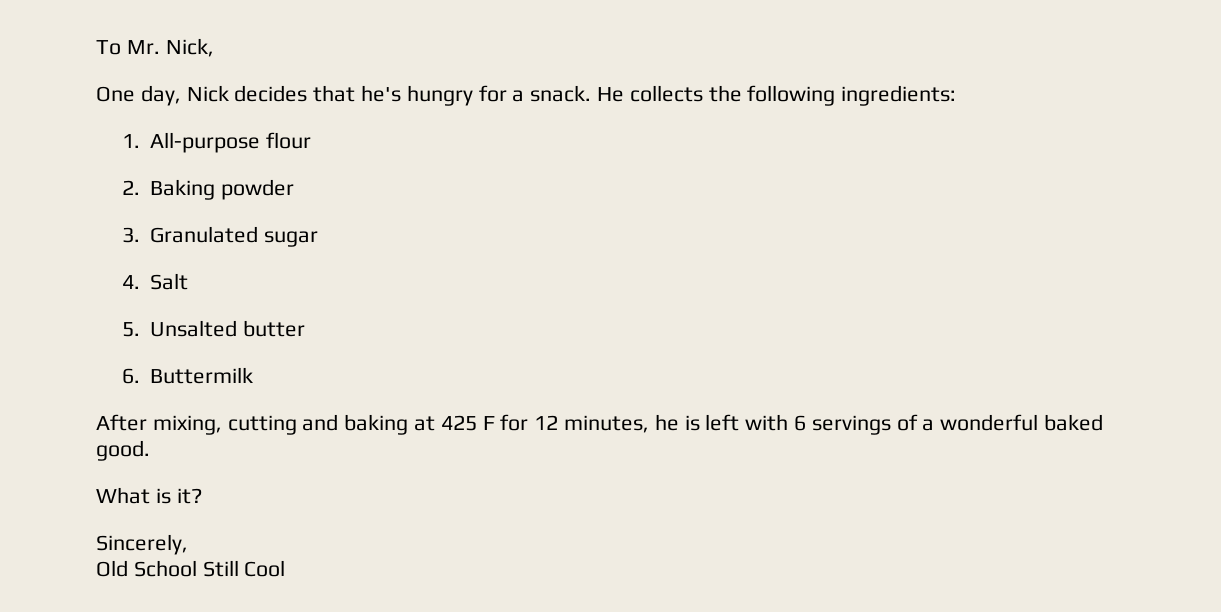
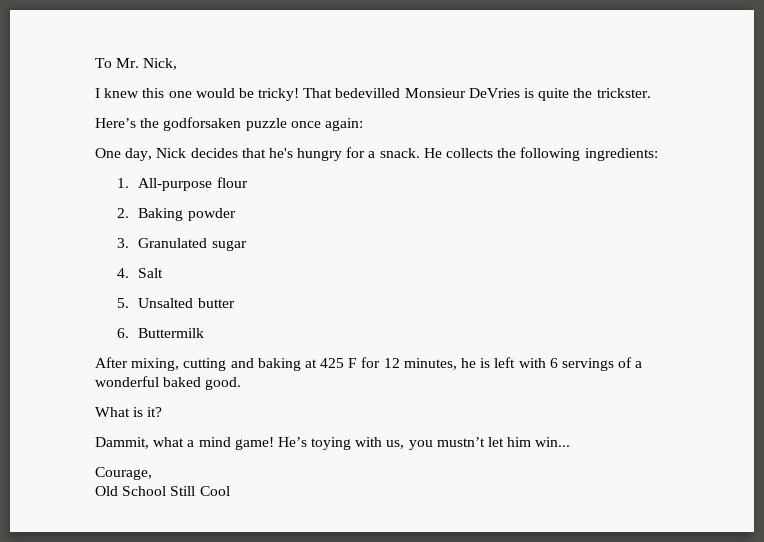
+ I knew this one would be tricky! That bedevilled Monsieur DeVries is quite the trickster.
+ Here’s the godforsaken puzzle once again:
- Sincerely,
+ Dammit, what a mind game! He’s toying with us, you mustn’t let him win...
+ Courage,

